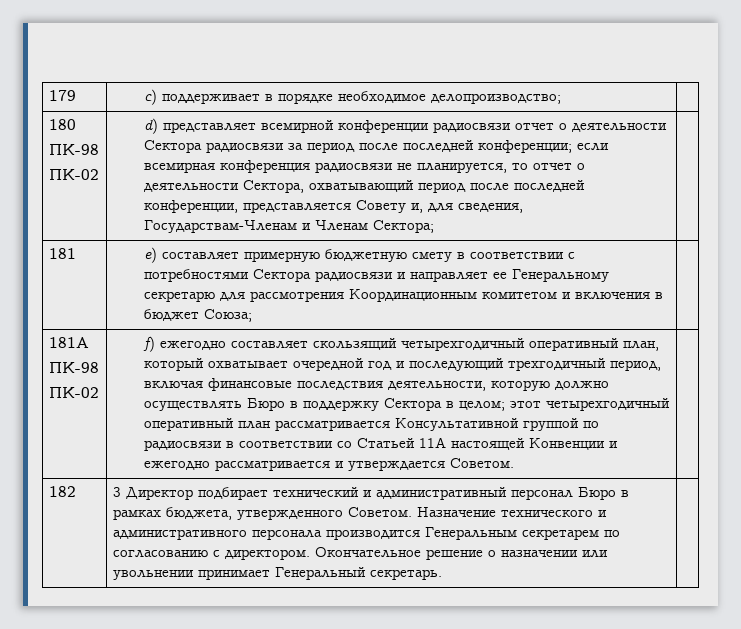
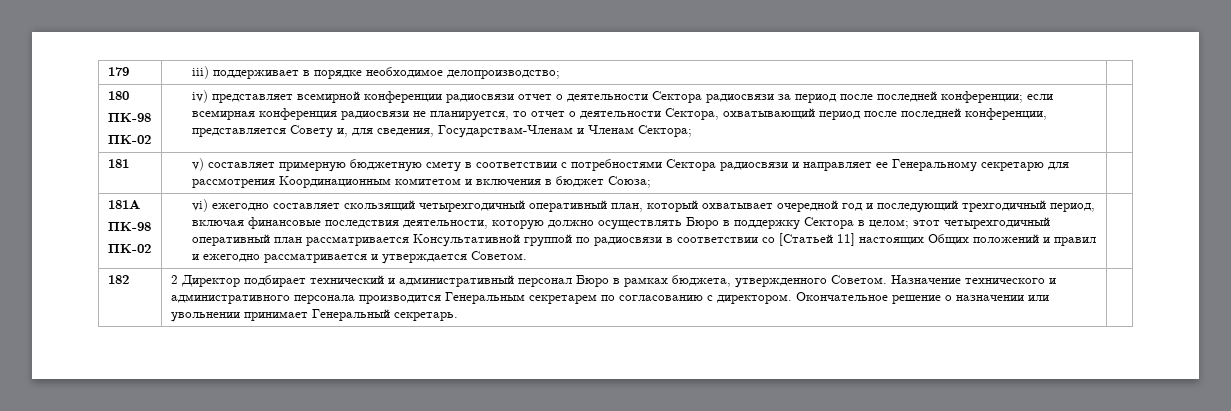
- 179 | c) поддерживает в порядке необходимое делопроизводство; |
+ 179 | iii) поддерживает в порядке необходимое делопроизводство; |
- d) представляет всемирной конференции радиосвязи отчет о деятельности Сектора радиосвязи за период после последней конференции; если всемирная конференция радиосвязи не планируется, то отчет о деятельности Сектора, охватывающий период после последней конференции, представляется Совету и, для сведения, Государствам-Членам и Членам Сектора;
+ iv) представляет всемирной конференции радиосвязи отчет о деятельности Сектора радиосвязи за период после последней конференции; если всемирная конференция радиосвязи не планируется, то отчет о деятельности Сектора, охватывающий период после последней конференции, представляется Совету и, для сведения, Государствам-Членам и Членам Сектора;
- 181 | e) составляет примерную бюджетную смету в соответствии с потребностями Сектора радиосвязи и направляет ее Генеральному секретарю для рассмотрения Координационным комитетом и включения в бюджет Союза; |
+ 181 | v) составляет примерную бюджетную смету в соответствии с потребностями Сектора радиосвязи и направляет ее Генеральному секретарю для рассмотрения Координационным комитетом и включения в бюджет Союза; |
- f) ежегодно составляет скользящий четырехгодичный оперативный план, который охватывает очередной год и последующий трехгодичный период, включая финансовые последствия деятельности, которую должно осуществлять Бюро в поддержку Сектора в целом; этот четырехгодичный оперативный план рассматривается Консультативной группой по радиосвязи в соответствии со Статьей 11A настоящей Конвенции и ежегодно рассматривается и утверждается Советом.
+ vi) ежегодно составляет скользящий четырехгодичный оперативный план, который охватывает очередной год и последующий трехгодичный период, включая финансовые последствия деятельности, которую должно осуществлять Бюро в поддержку Сектора в целом; этот четырехгодичный оперативный план рассматривается Консультативной группой по радиосвязи в соответствии со [Статьей 11] настоящих Общих положений и правил и ежегодно рассматривается и утверждается Советом.
- 182 | 3 Директор подбирает технический и административный персонал Бюро в рамках бюджета, утвержденного Советом. Назначение технического и административного персонала производится Генеральным секретарем по согласованию с директором. Окончательное решение о назначении или увольнении принимает Генеральный секретарь. |
+ 182 | 2 Директор подбирает технический и административный персонал Бюро в рамках бюджета, утвержденного Советом. Назначение технического и административного персонала производится Генеральным секретарем по согласованию с директором. Окончательное решение о назначении или увольнении принимает Генеральный секретарь. |

